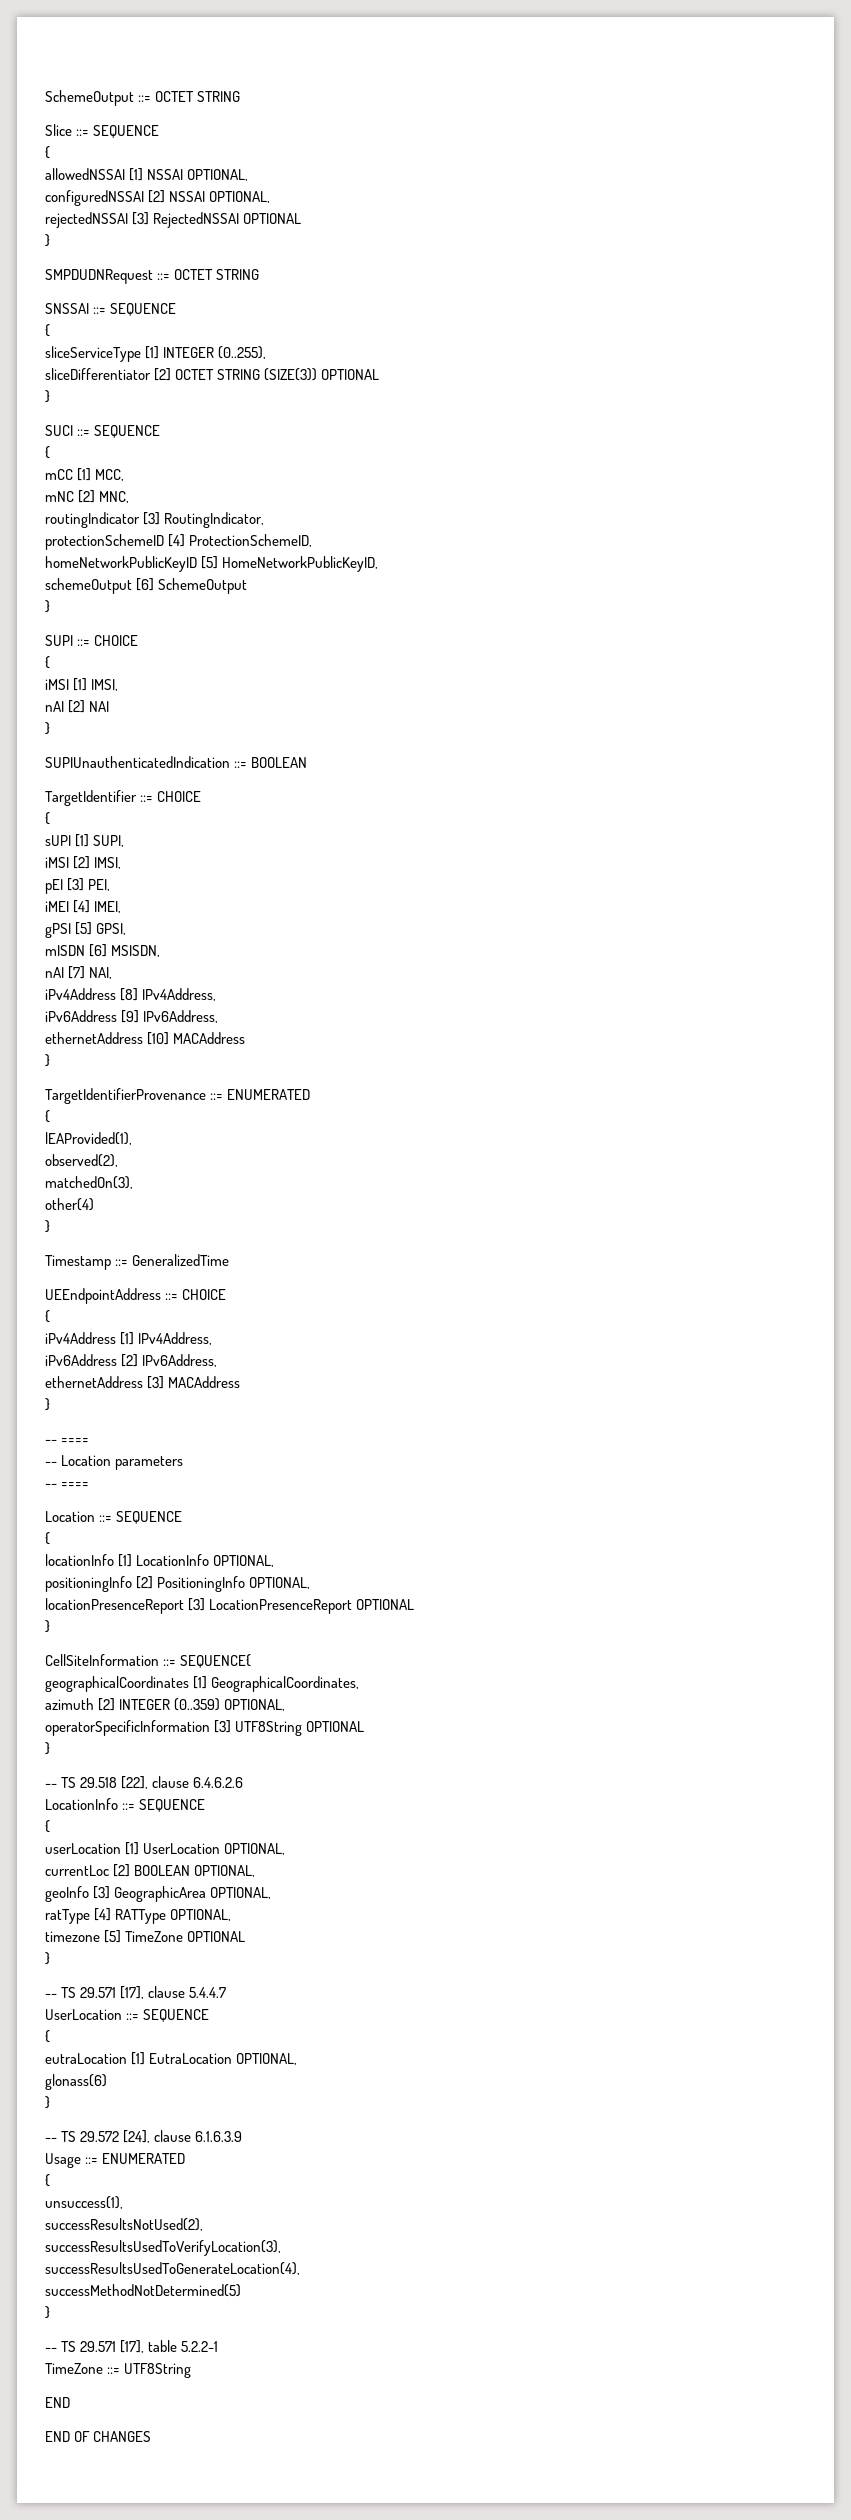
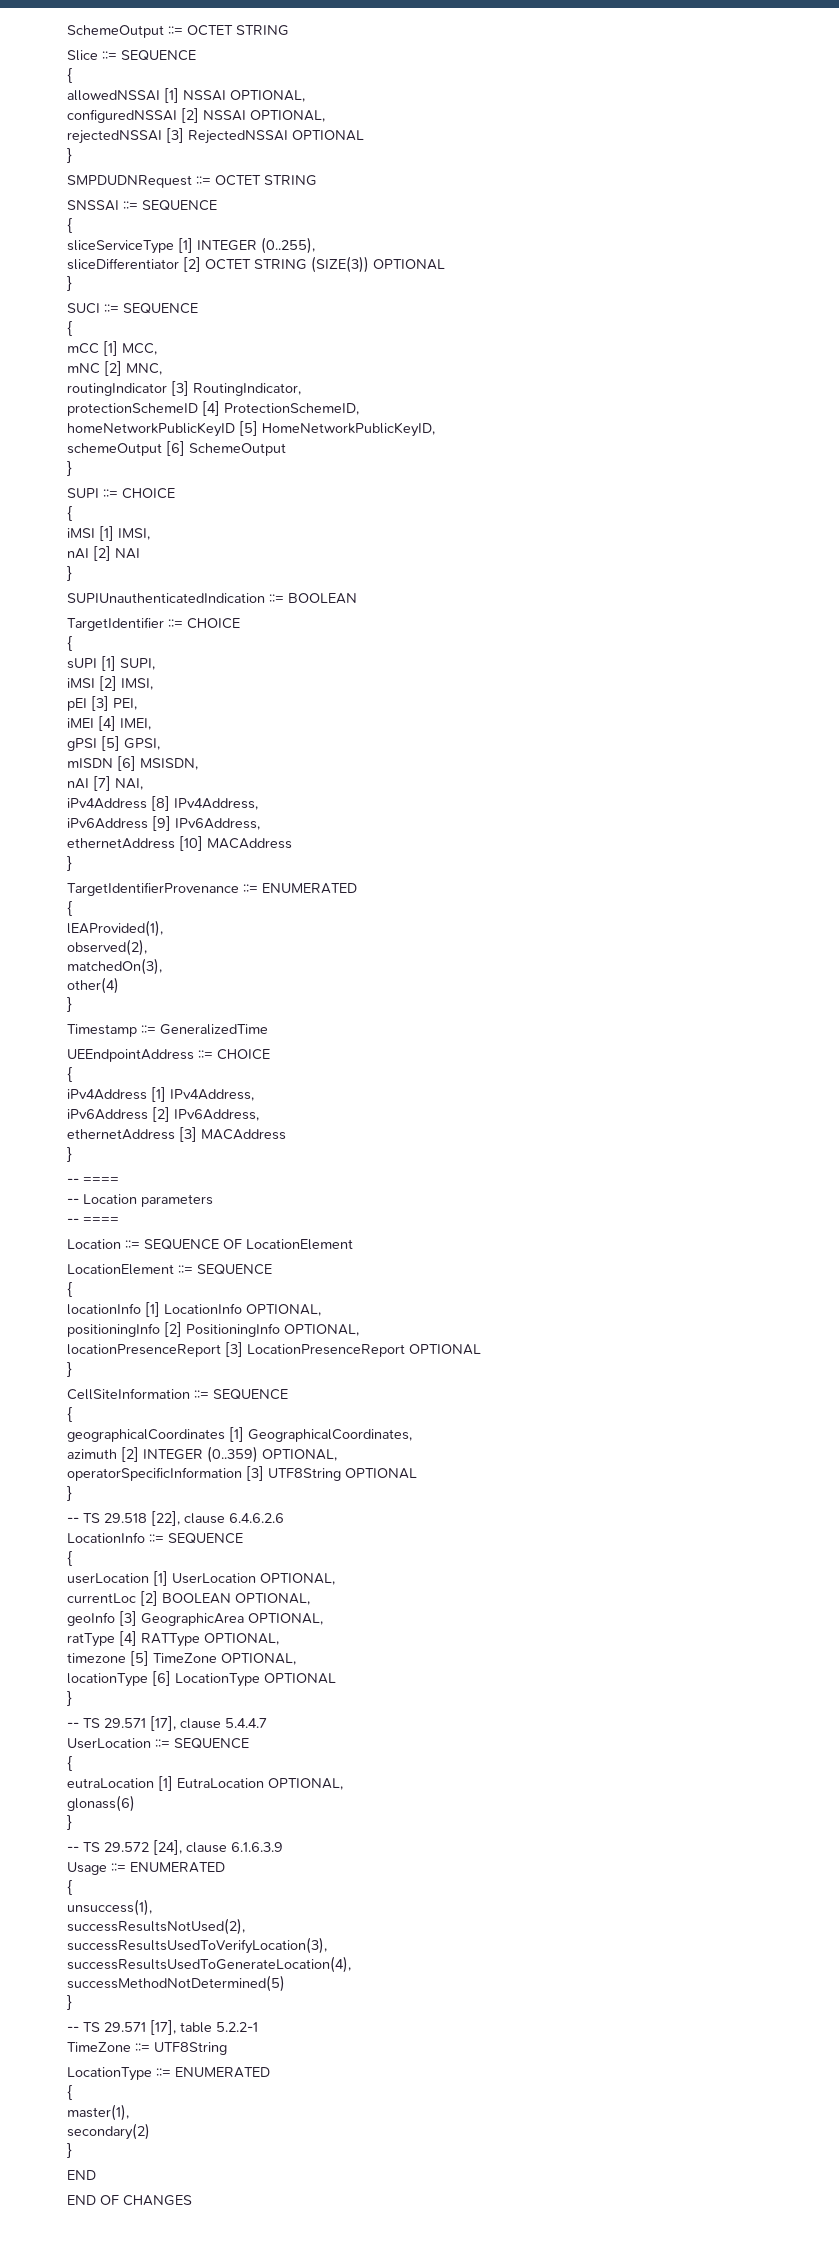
- Location ::= SEQUENCE
+ Location ::= SEQUENCE OF LocationElement
+ LocationElement ::= SEQUENCE
- CellSiteInformation ::= SEQUENCE{
+ CellSiteInformation ::= SEQUENCE
+ {
- timezone [5] TimeZone OPTIONAL
+ timezone [5] TimeZone OPTIONAL,
+ locationType [6] LocationType OPTIONAL
+ LocationType ::= ENUMERATED
+ {
+ master(1),
+ secondary(2)
+ }

